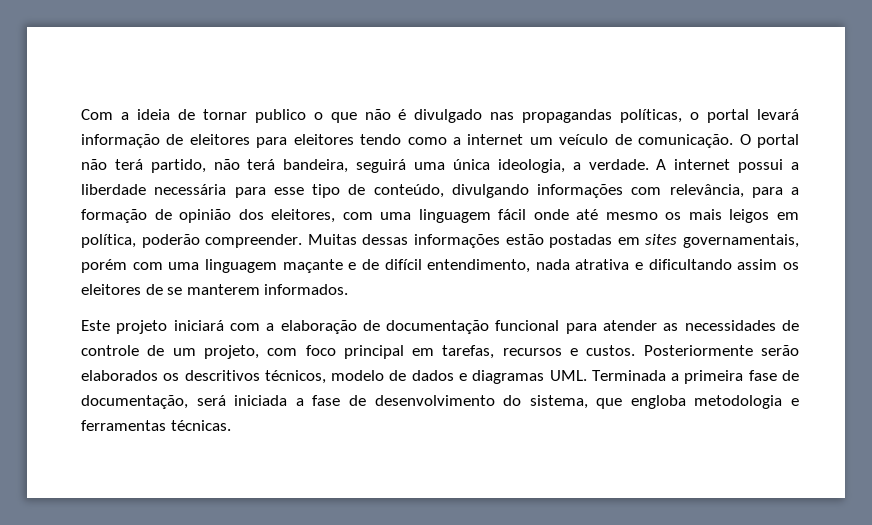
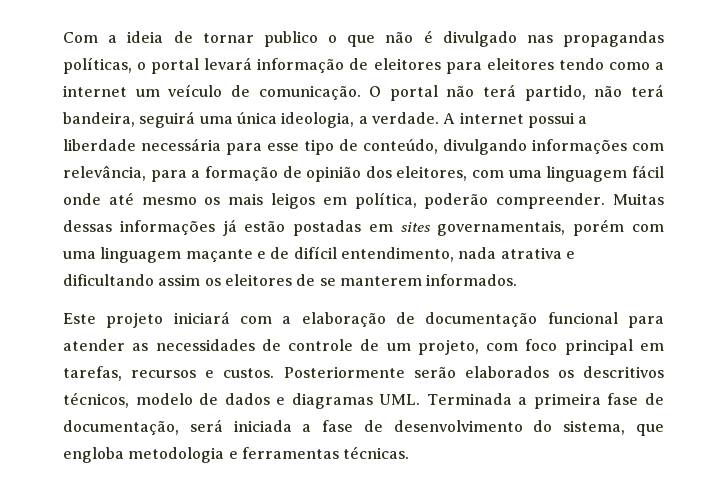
- Muitas dessas informações estão postadas em sites governamentais, porém com uma linguagem maçante e de difícil entendimento, nada atrativa e dificultando assim os eleitores de se manterem informados.
+ Muitas dessas informações já estão postadas em sites governamentais, porém com uma linguagem maçante e de difícil entendimento, nada atrativa e dificultando assim os eleitores de se manterem informados.

